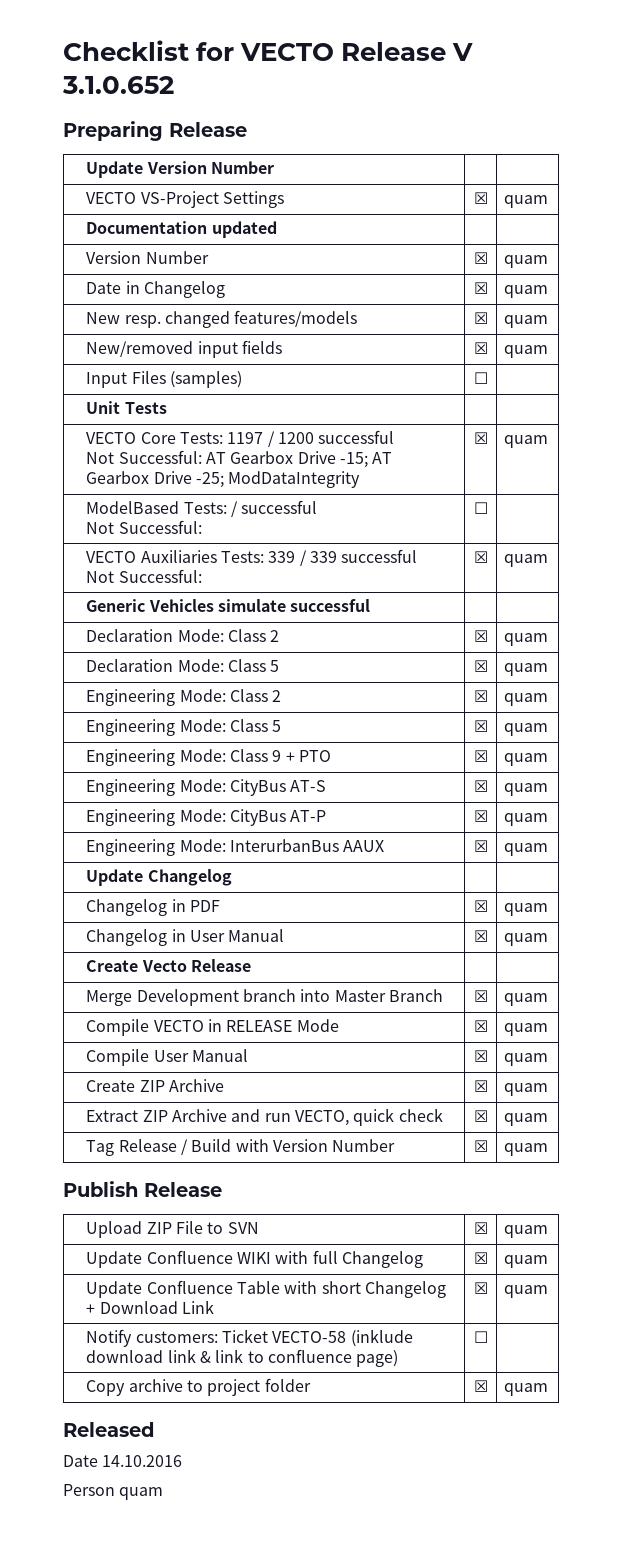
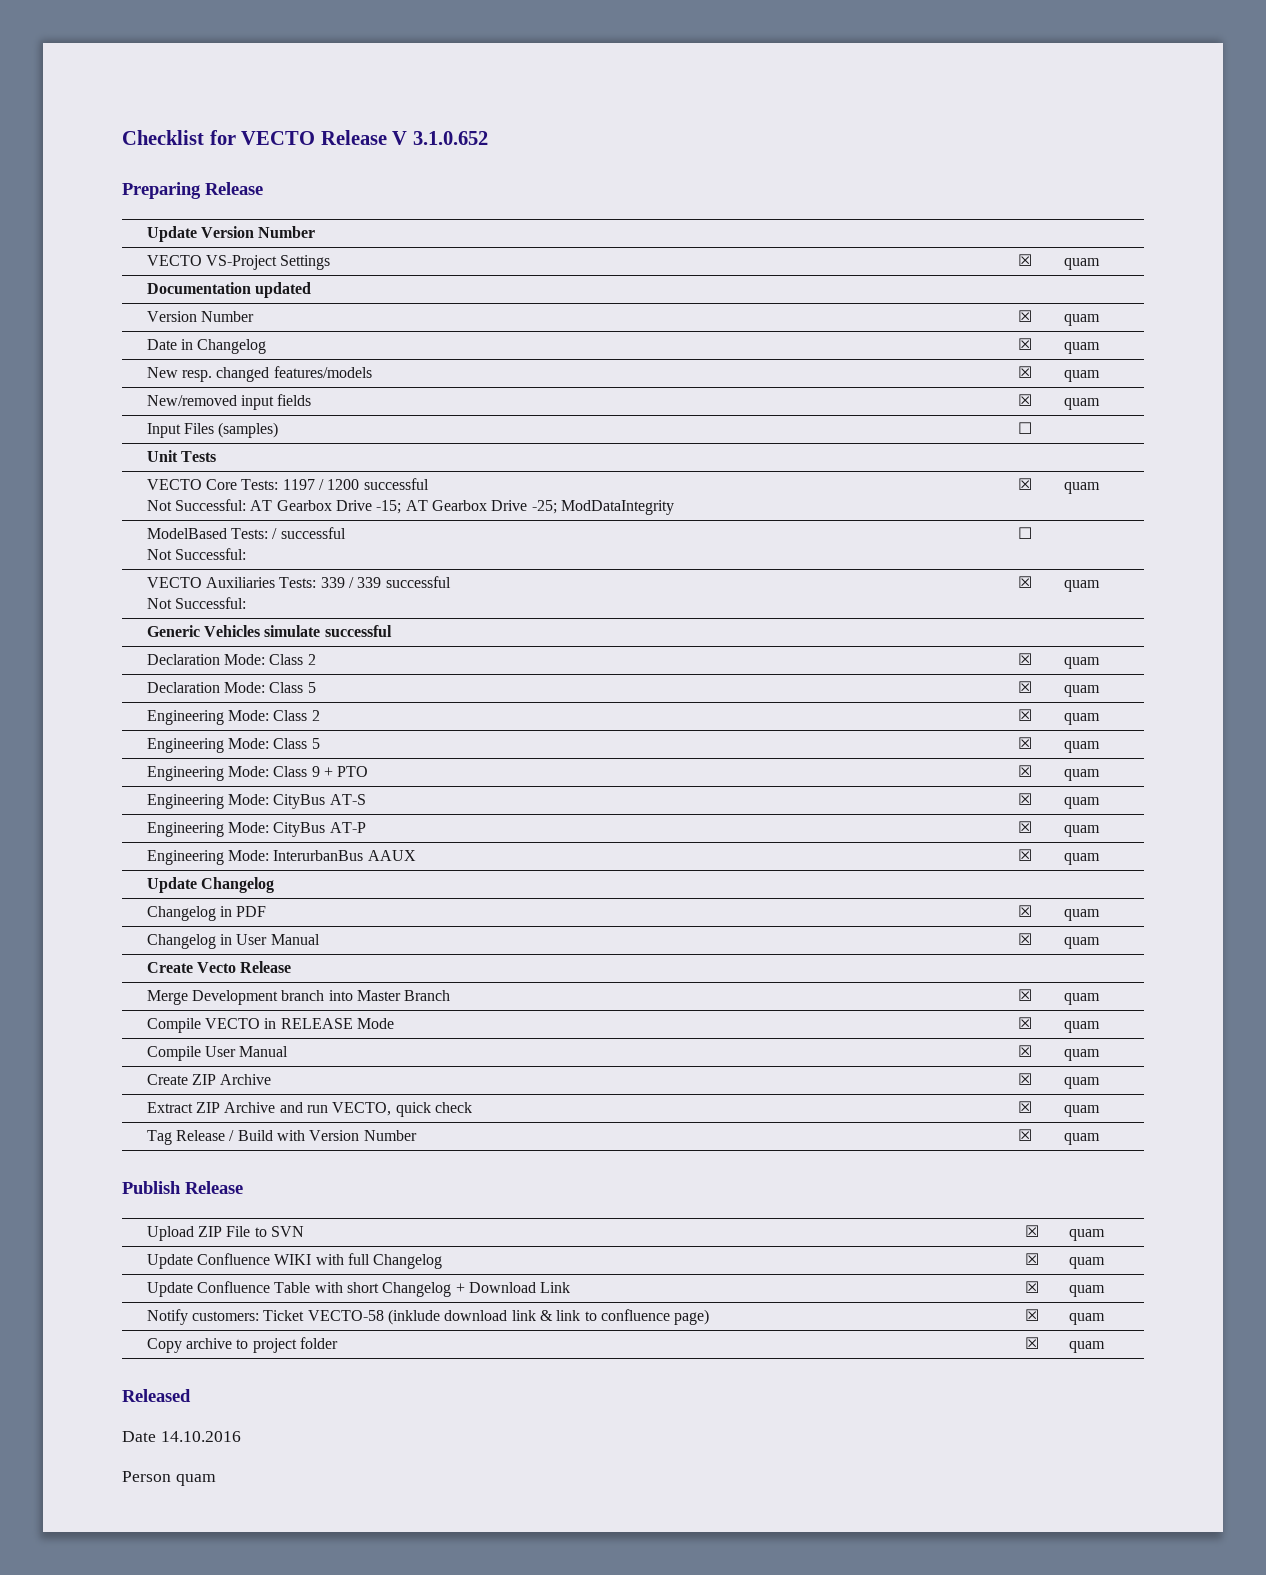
- Notify customers: Ticket VECTO-58 (inklude download link & link to confluence page) | ☐ |
+ Notify customers: Ticket VECTO-58 (inklude download link & link to confluence page) | ☒ | quam

